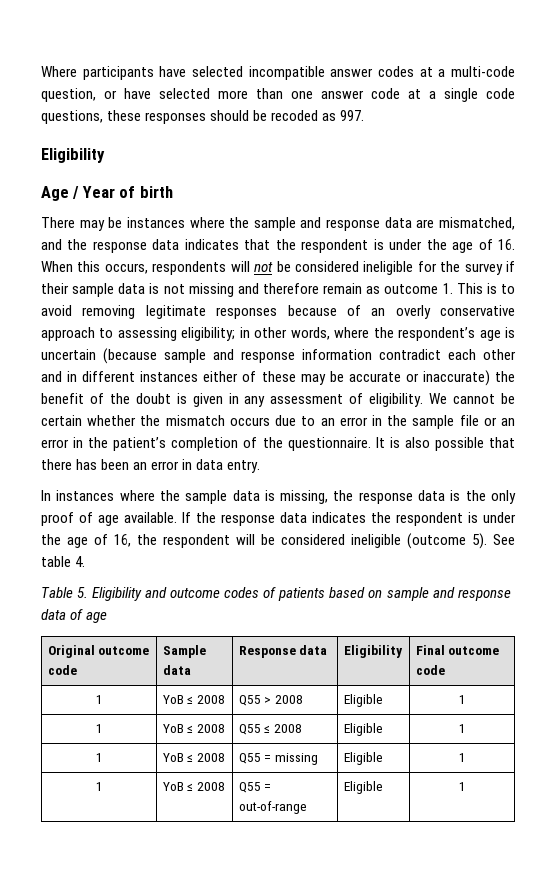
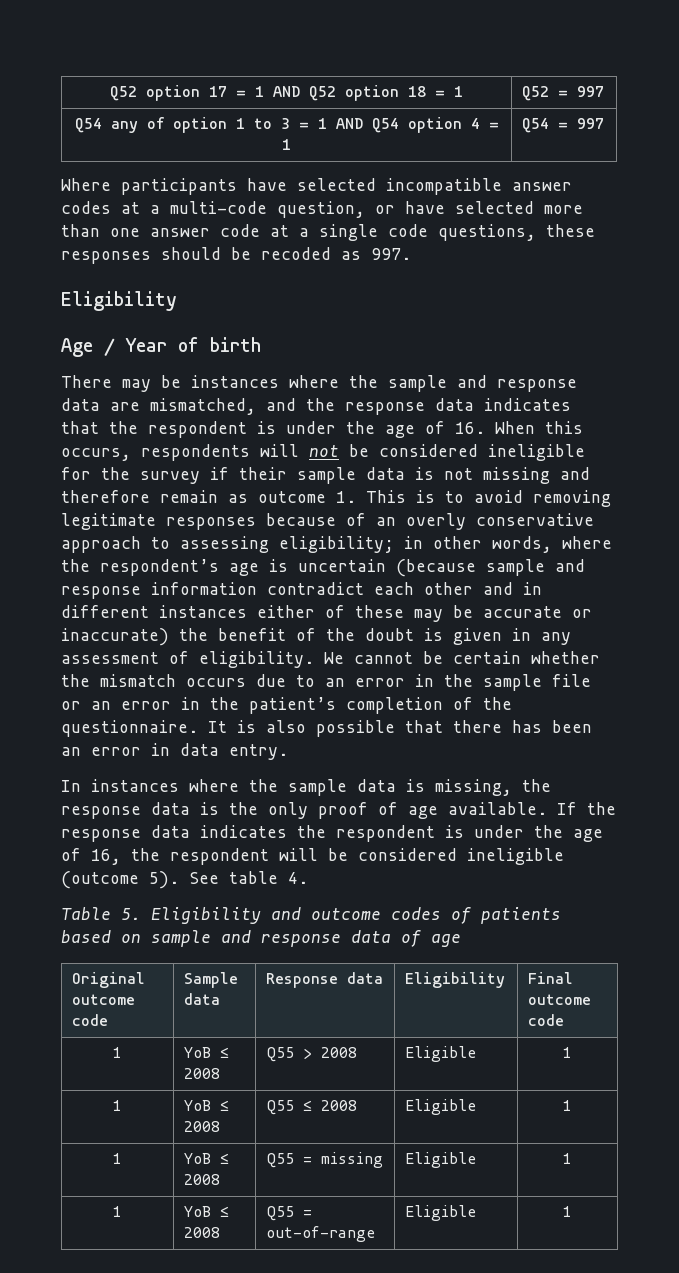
+ Q52 option 17 = 1 AND Q52 option 18 = 1 | Q52 = 997
+ Q54 any of option 1 to 3 = 1 AND Q54 option 4 = 1 | Q54 = 997

